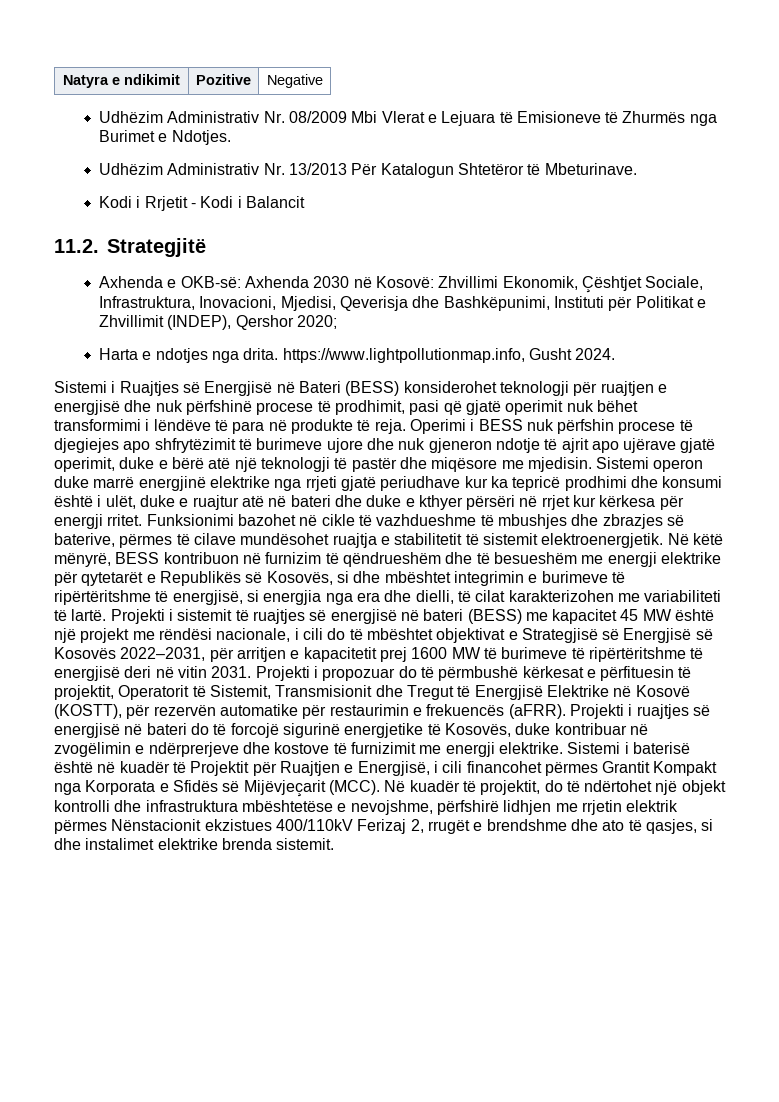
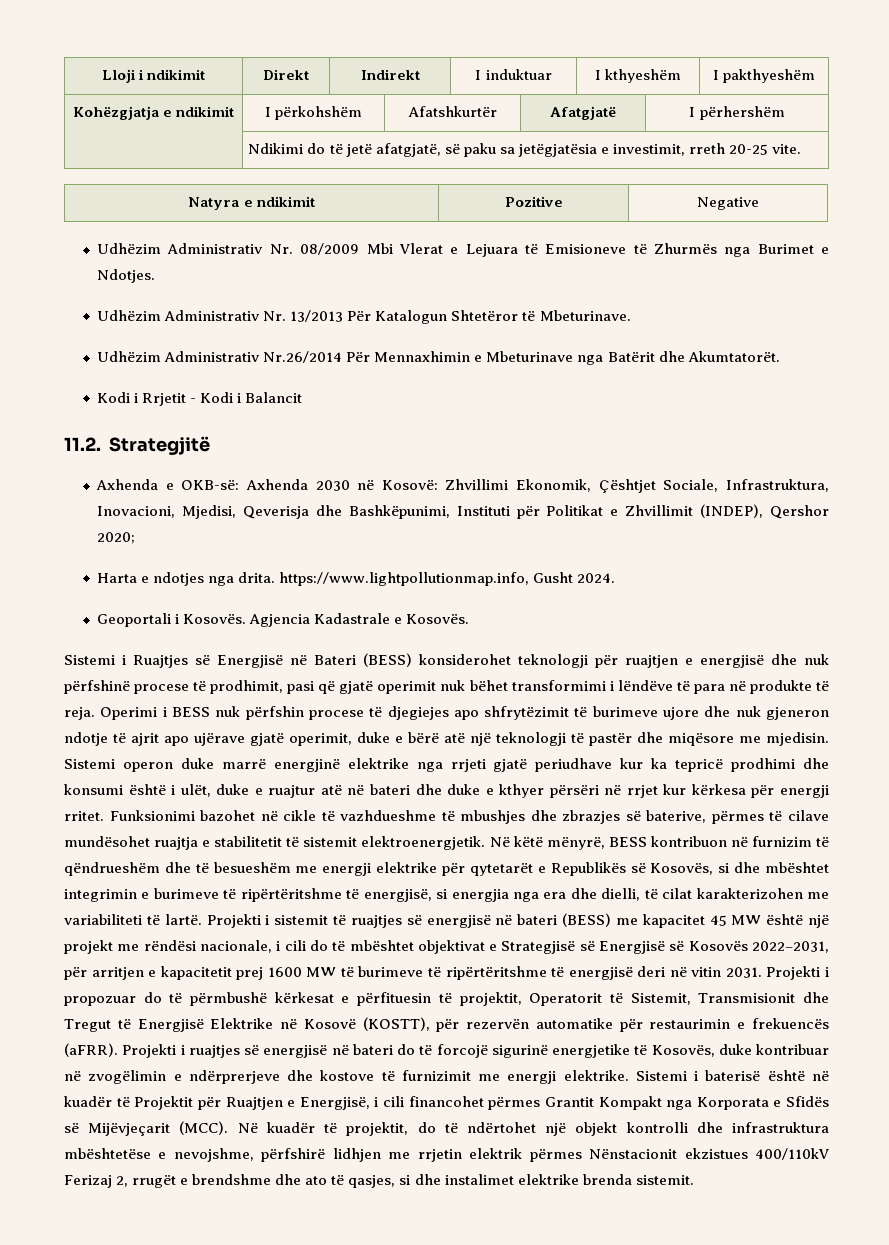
+ Lloji i ndikimit | Direkt | Indirekt | I induktuar | I kthyeshëm | I pakthyeshëm
+ Kohëzgjatja e ndikimit | I përkohshëm | Afatshkurtër | Afatgjatë | I përhershëm
+ | Ndikimi do të jetë afatgjatë, së paku sa jetëgjatësia e investimit, rreth 20-25 vite.
+ Udhëzim Administrativ Nr.26/2014 Për Mennaxhimin e Mbeturinave nga Batërit dhe Akumtatorët.
+ Geoportali i Kosovës. Agjencia Kadastrale e Kosovës.

